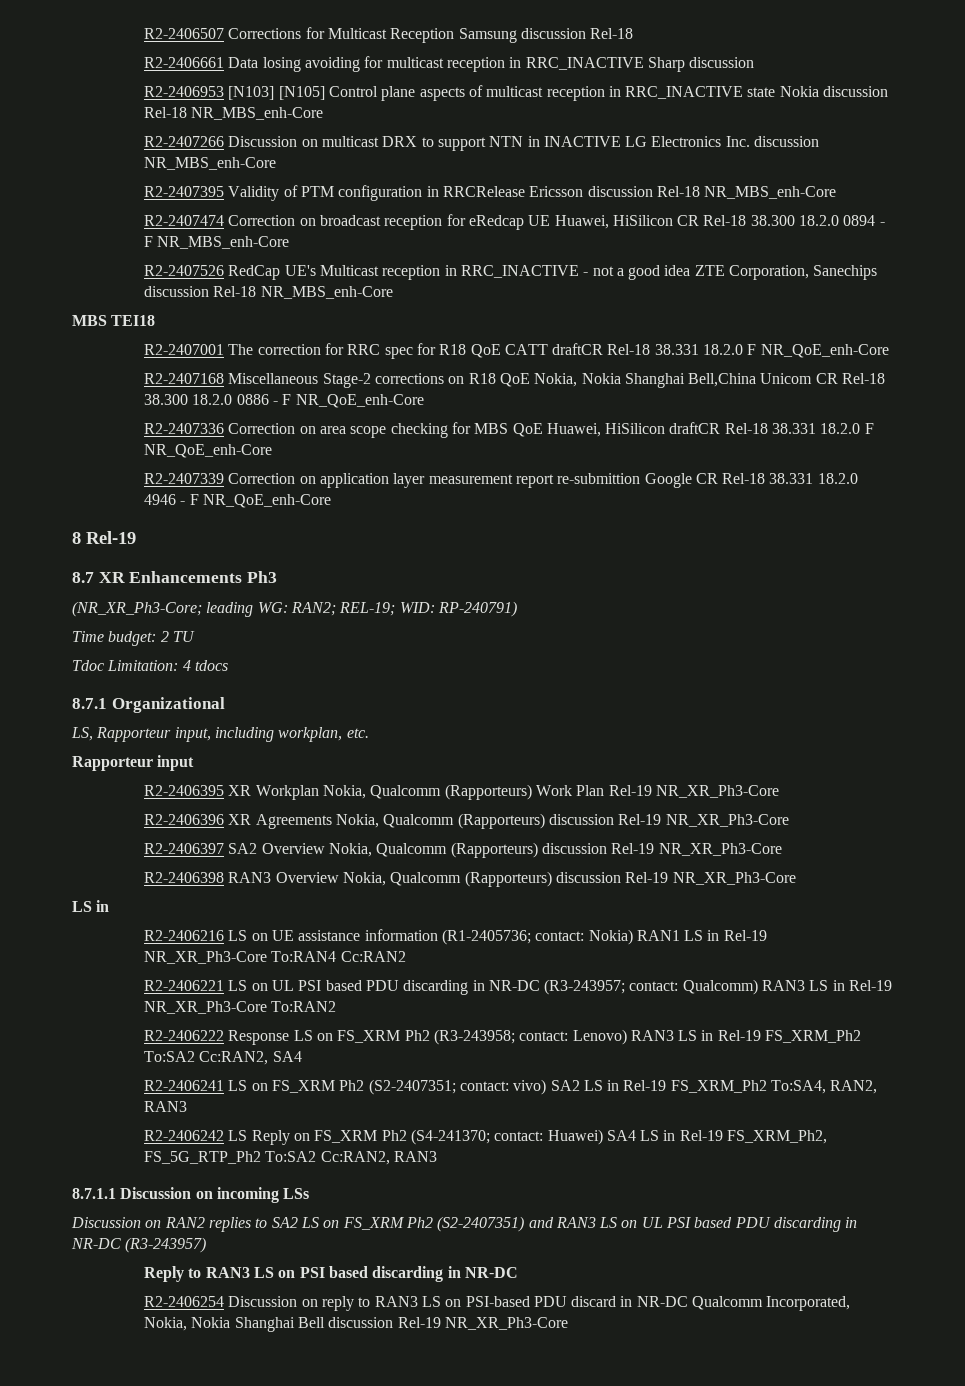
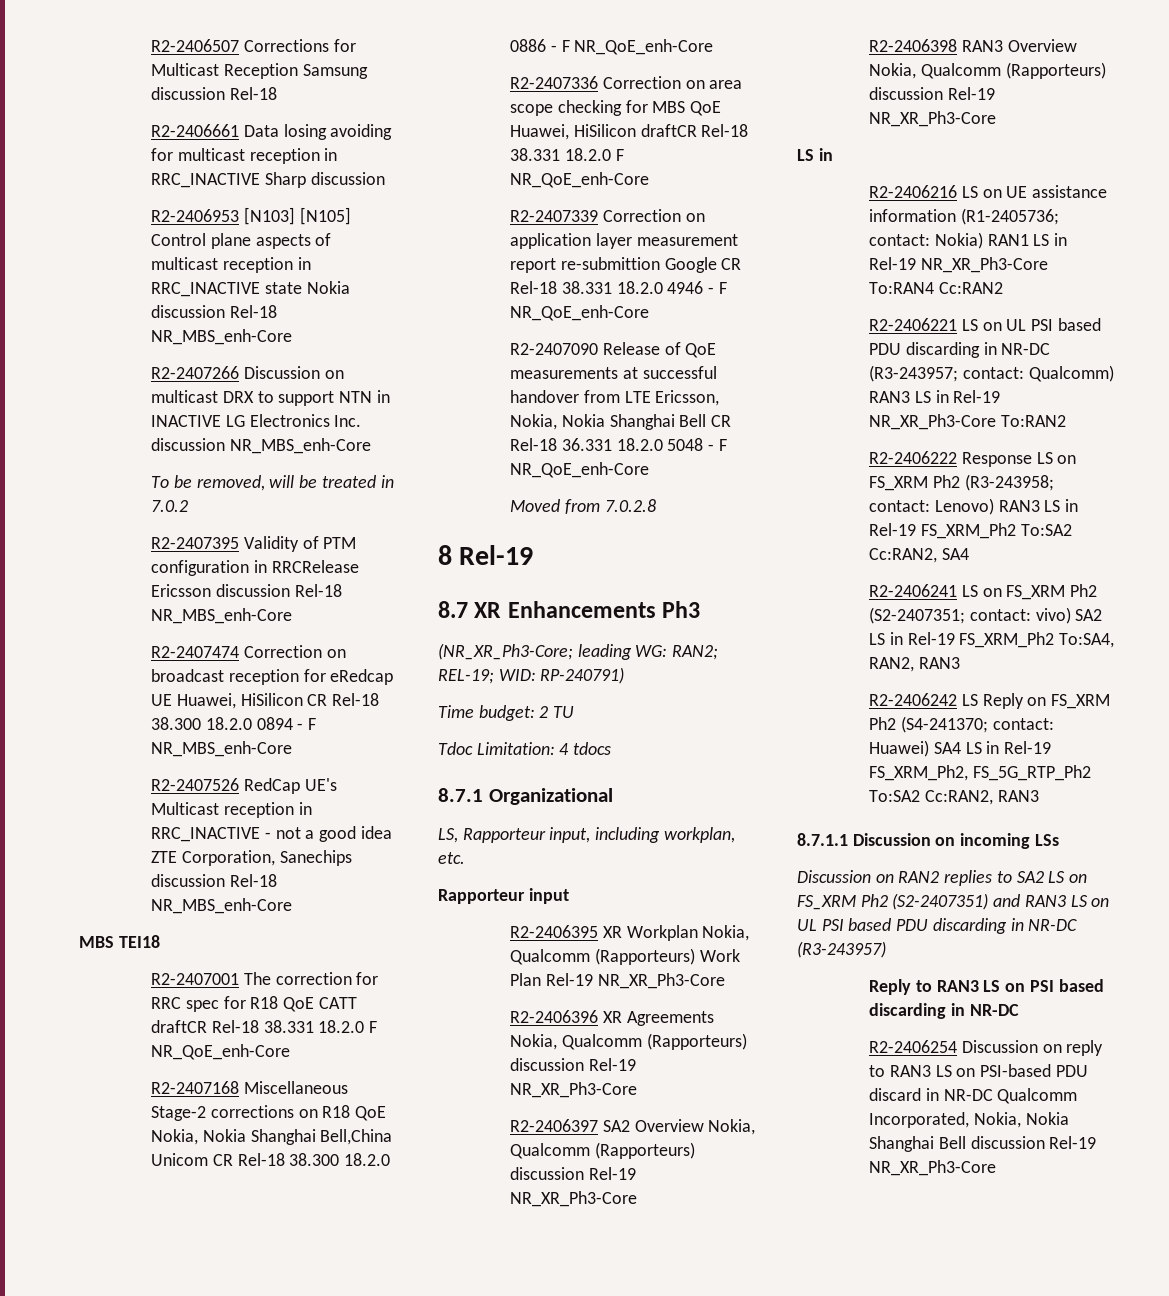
+ To be removed, will be treated in 7.0.2
+ R2-2407090 Release of QoE measurements at successful handover from LTE Ericsson, Nokia, Nokia Shanghai Bell CR Rel-18 36.331 18.2.0 5048 - F NR_QoE_enh-Core
+ Moved from 7.0.2.8

